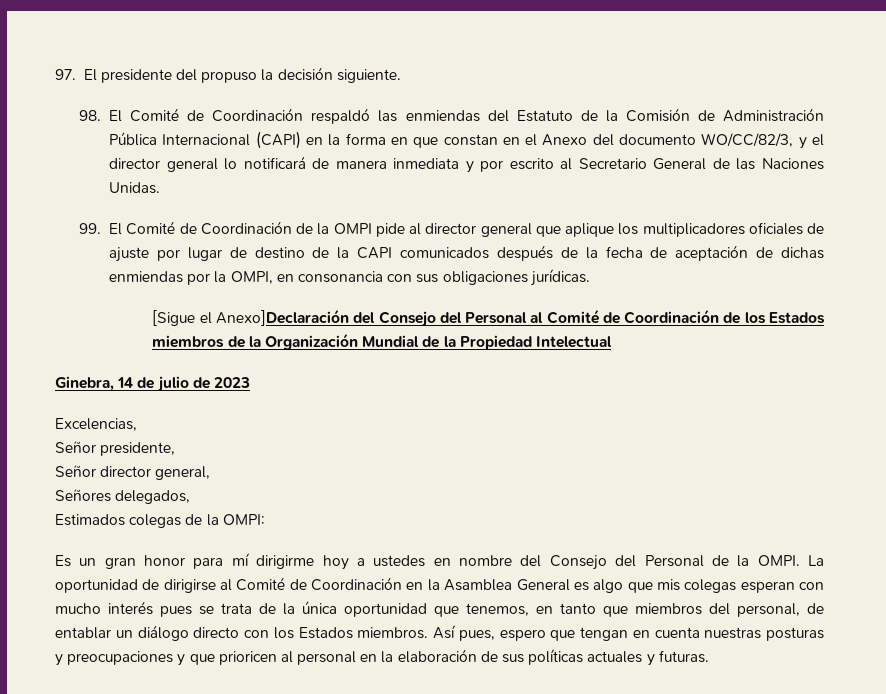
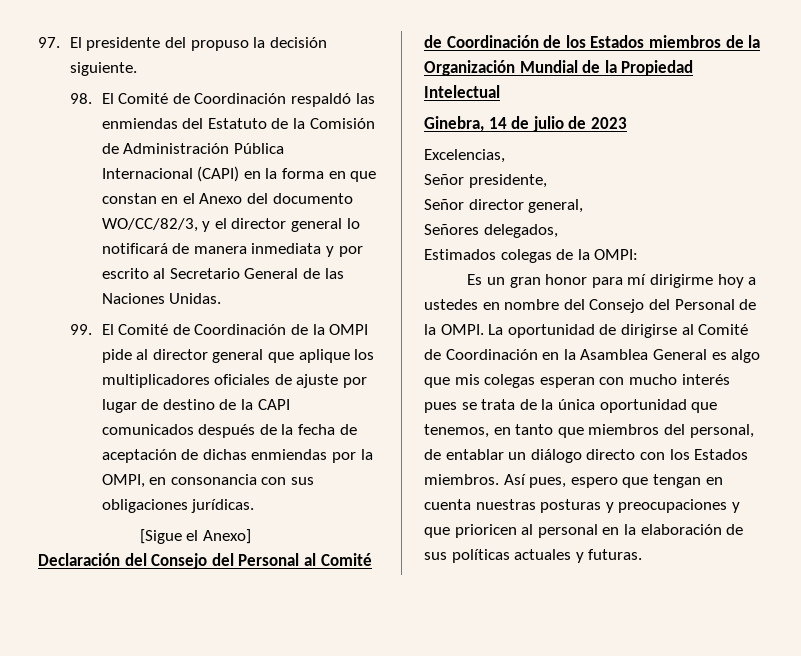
- [Sigue el Anexo]Declaración del Consejo del Personal al Comité de Coordinación de los Estados miembros de la Organización Mundial de la Propiedad Intelectual
+ [Sigue el Anexo]
+ Declaración del Consejo del Personal al Comité de Coordinación de los Estados miembros de la Organización Mundial de la Propiedad Intelectual

